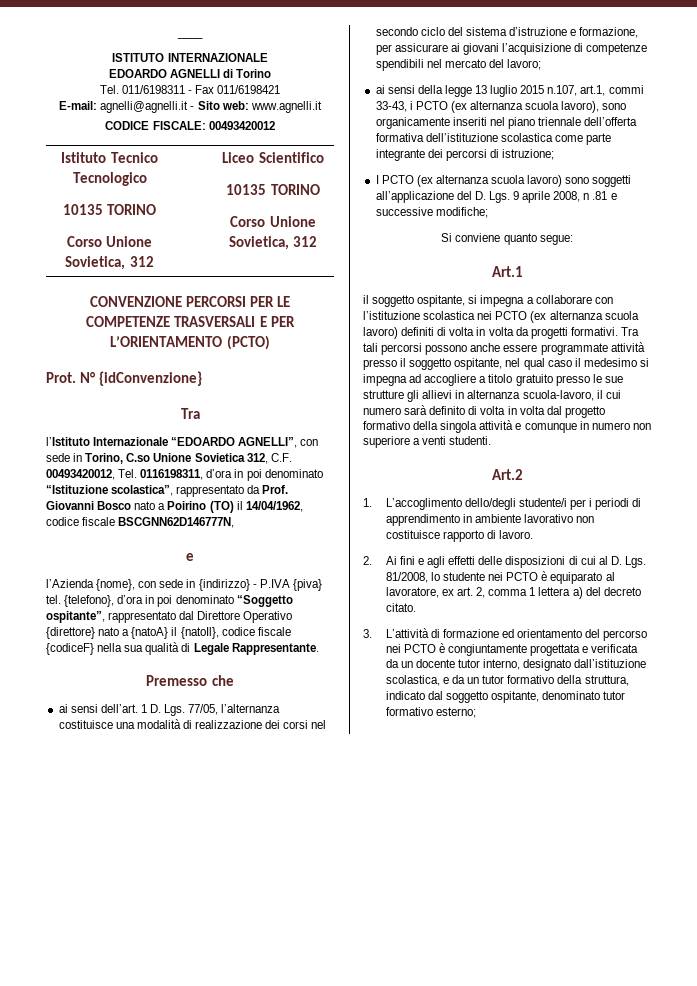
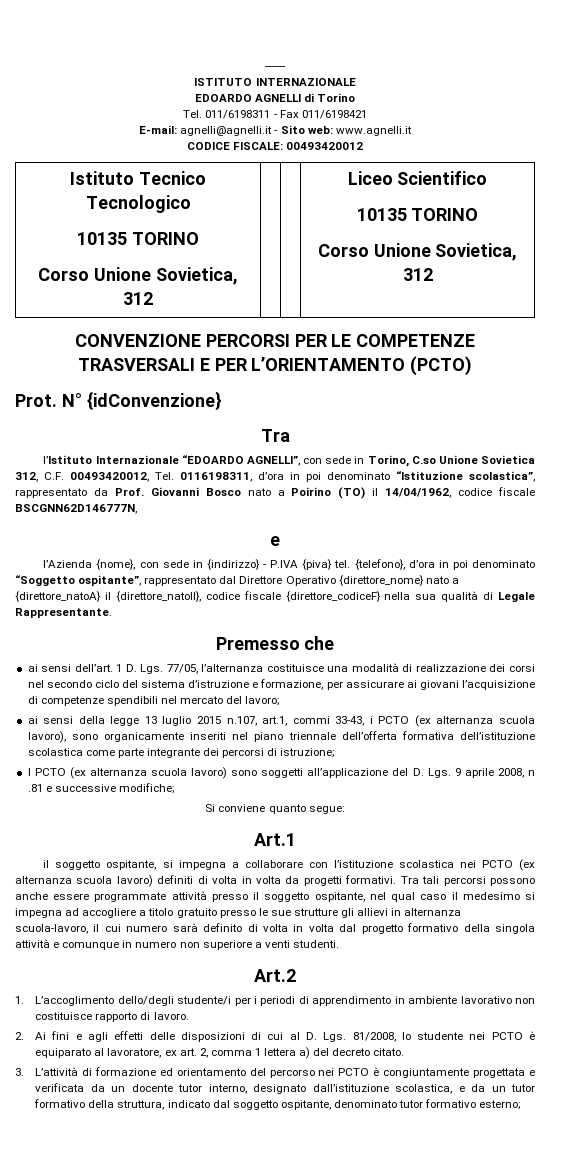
- {telefono}, d’ora in poi denominato “Soggetto ospitante”, rappresentato dal Direttore Operativo {direttore} nato a {natoA} il {natoIl}, codice fiscale {codiceF} nella sua qualità di Legale Rappresentante.
+ {telefono}, d’ora in poi denominato “Soggetto ospitante”, rappresentato dal Direttore Operativo {direttore_nome} nato a {direttore_natoA} il {direttore_natoIl}, codice fiscale {direttore_codiceF} nella sua qualità di Legale Rappresentante.

